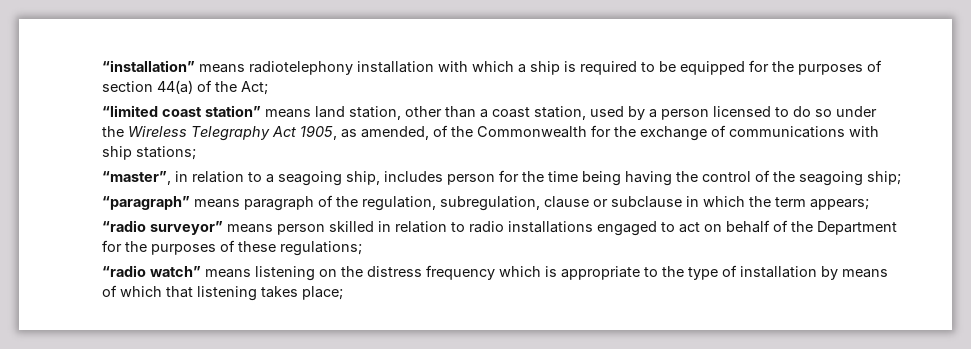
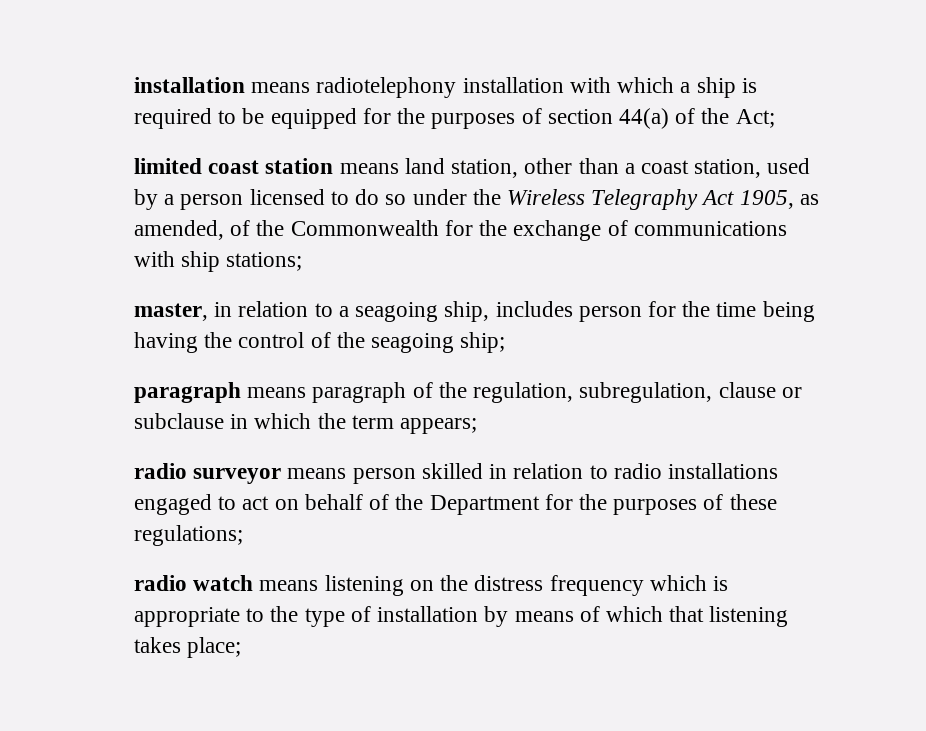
- “installation” means radiotelephony installation with which a ship is required to be equipped for the purposes of section 44(a) of the Act;
+ installation means radiotelephony installation with which a ship is required to be equipped for the purposes of section 44(a) of the Act;
- “limited coast station” means land station, other than a coast station, used by a person licensed to do so under the Wireless Telegraphy Act 1905, as amended, of the Commonwealth for the exchange of communications with ship stations;
+ limited coast station means land station, other than a coast station, used by a person licensed to do so under the Wireless Telegraphy Act 1905, as amended, of the Commonwealth for the exchange of communications with ship stations;
- “master”, in relation to a seagoing ship, includes person for the time being having the control of the seagoing ship;
+ master, in relation to a seagoing ship, includes person for the time being having the control of the seagoing ship;
- “paragraph” means paragraph of the regulation, subregulation, clause or subclause in which the term appears;
+ paragraph means paragraph of the regulation, subregulation, clause or subclause in which the term appears;
- “radio surveyor” means person skilled in relation to radio installations engaged to act on behalf of the Department for the purposes of these regulations;
+ radio surveyor means person skilled in relation to radio installations engaged to act on behalf of the Department for the purposes of these regulations;
- “radio watch” means listening on the distress frequency which is appropriate to the type of installation by means of which that listening takes place;
+ radio watch means listening on the distress frequency which is appropriate to the type of installation by means of which that listening takes place;

